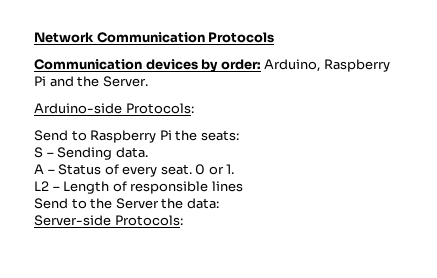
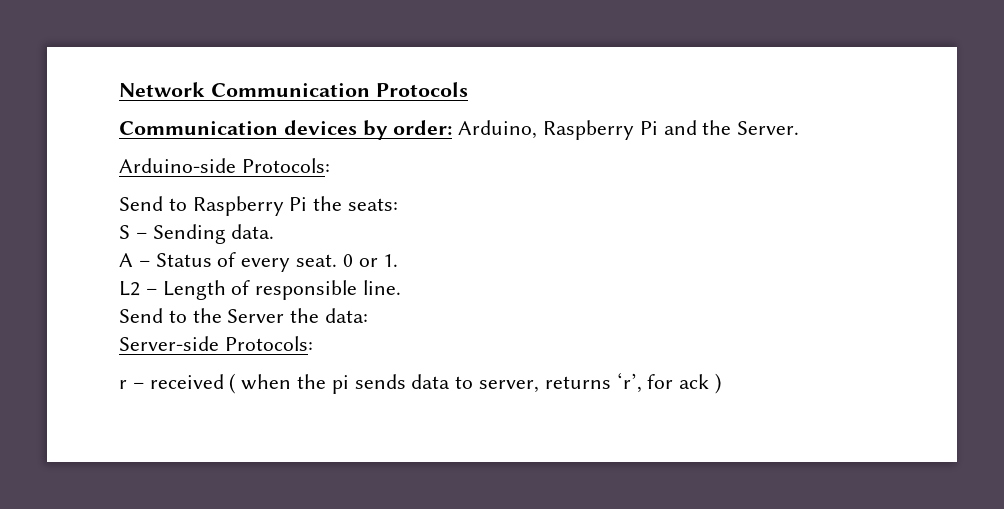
- L2 – Length of responsible lines
+ L2 – Length of responsible line.
+ r – received ( when the pi sends data to server, returns ‘r’, for ack )

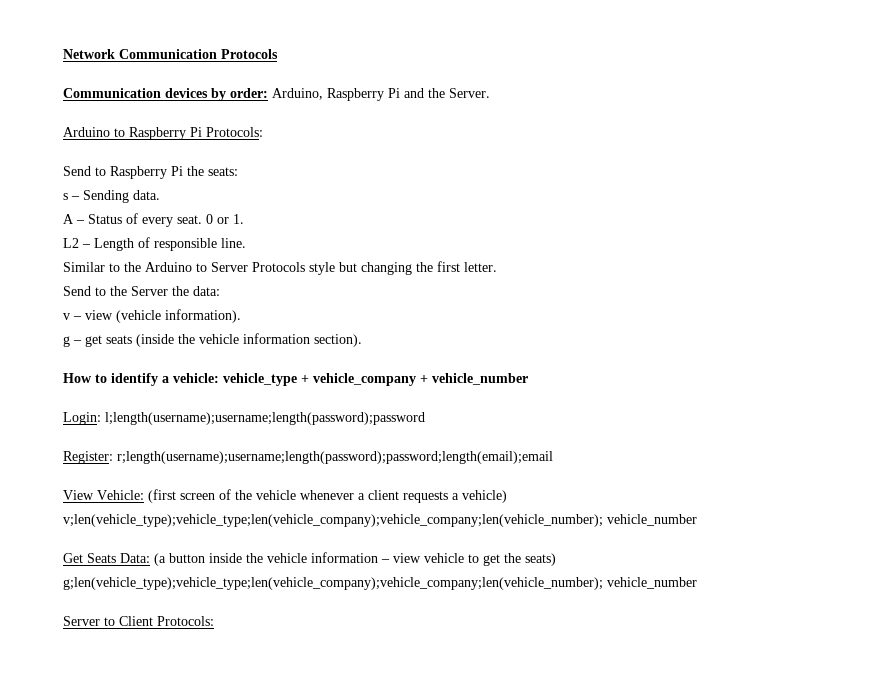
- Arduino-side Protocols:
+ Arduino to Raspberry Pi Protocols:
- S – Sending data.
+ s – Sending data.
+ Similar to the Arduino to Server Protocols style but changing the first letter.
- Server-side Protocols:
- r – received ( when the pi sends data to server, returns ‘r’, for ack )
+ v – view (vehicle information).
+ g – get seats (inside the vehicle information section).
+ How to identify a vehicle: vehicle_type + vehicle_company + vehicle_number
+ Login: l;length(username);username;length(password);password
+ Register: r;length(username);username;length(password);password;length(email);email
+ View Vehicle: (first screen of the vehicle whenever a client requests a vehicle) v;len(vehicle_type);vehicle_type;len(vehicle_company);vehicle_company;len(vehicle_number); vehicle_number
+ Get Seats Data: (a button inside the vehicle information – view vehicle to get the seats) g;len(vehicle_type);vehicle_type;len(vehicle_company);vehicle_company;len(vehicle_number); vehicle_number
+ Server to Client Protocols:

